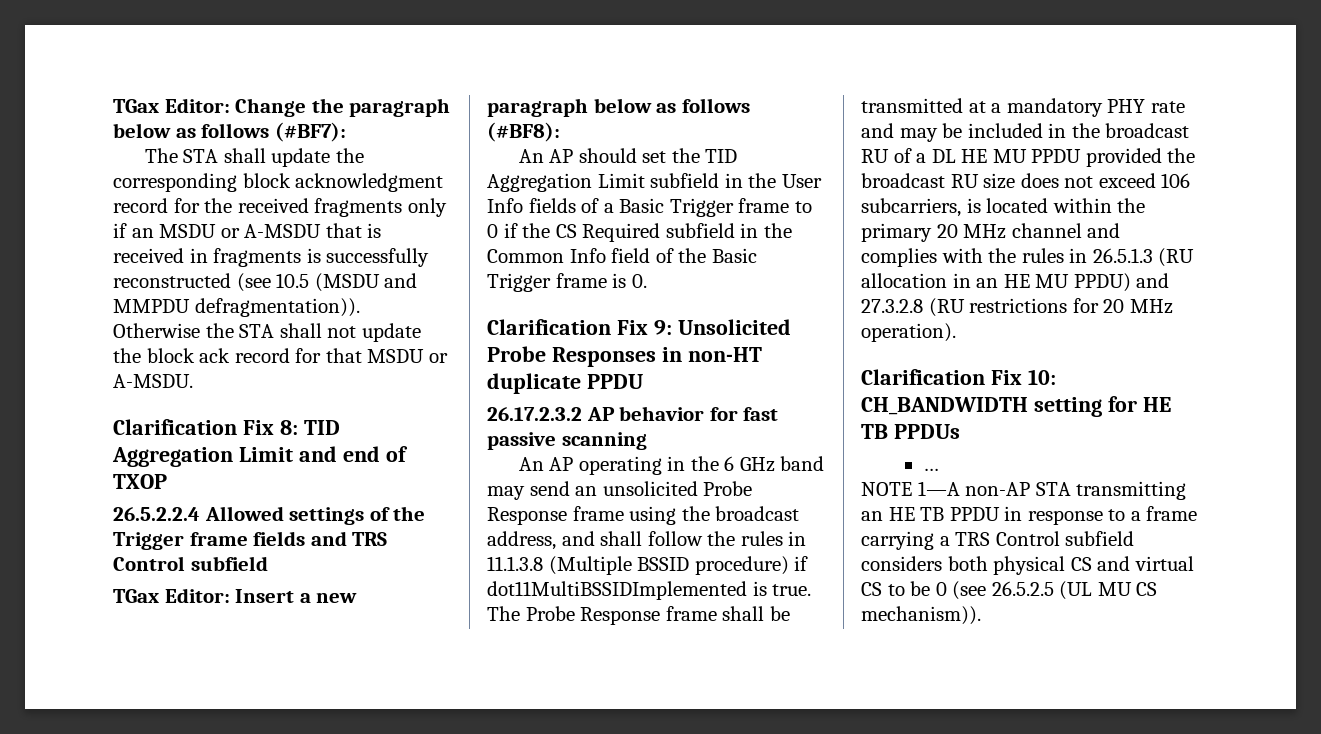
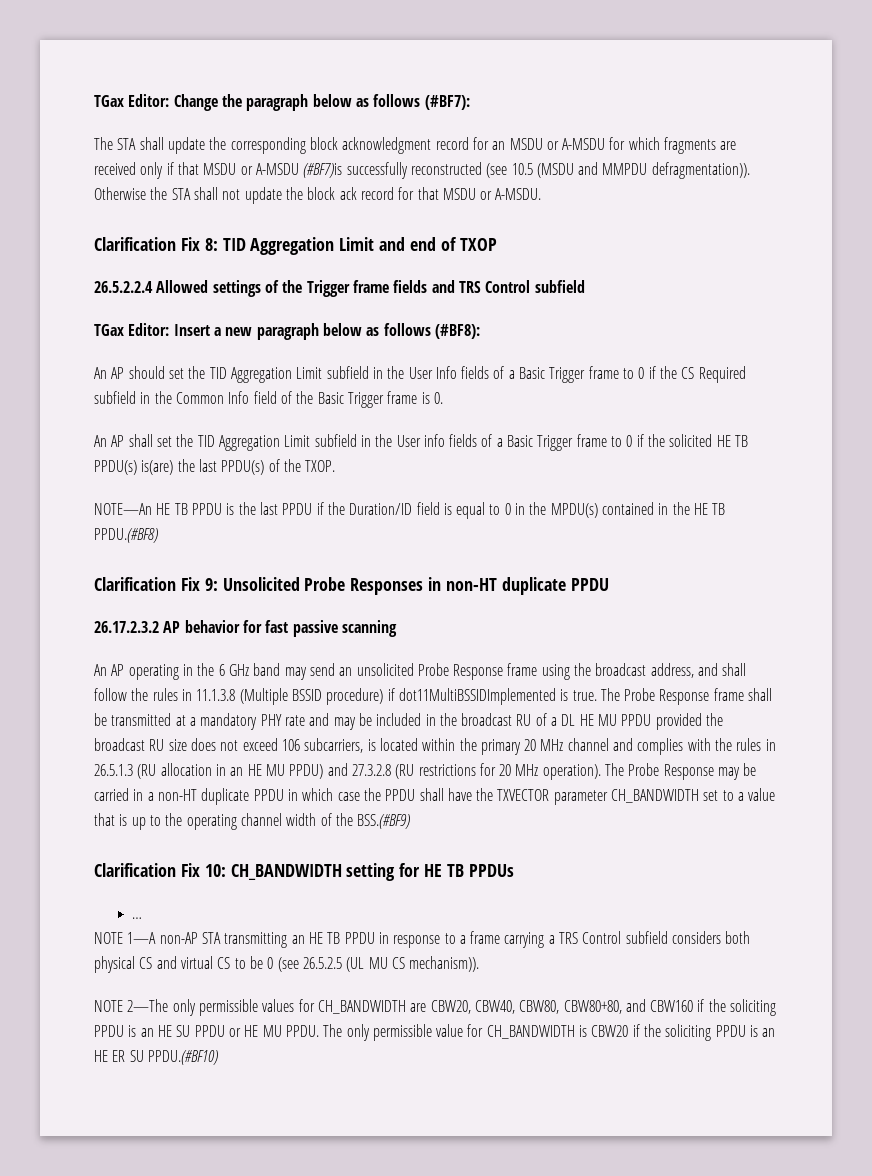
- The STA shall update the corresponding block acknowledgment record for the received fragments only if an MSDU or A-MSDU that is received in fragments is successfully reconstructed (see 10.5 (MSDU and MMPDU defragmentation)).
+ The STA shall update the corresponding block acknowledgment record for an MSDU or A-MSDU for which fragments are received only if that MSDU or A-MSDU (#BF7)is successfully reconstructed (see 10.5 (MSDU and MMPDU defragmentation)).
+ An AP shall set the TID Aggregation Limit subfield in the User info fields of a Basic Trigger frame to 0 if the solicited HE TB PPDU(s) is(are) the last PPDU(s) of the TXOP.
+ NOTE—An HE TB PPDU is the last PPDU if the Duration/ID field is equal to 0 in the MPDU(s) contained in the HE TB PPDU.(#BF8)
+ The Probe Response may be carried in a non-HT duplicate PPDU in which case the PPDU shall have the TXVECTOR parameter CH_BANDWIDTH set to a value that is up to the operating channel width of the BSS.(#BF9)
+ NOTE 2—The only permissible values for CH_BANDWIDTH are CBW20, CBW40, CBW80, CBW80+80, and CBW160 if the soliciting PPDU is an HE SU PPDU or HE MU PPDU. The only permissible value for CH_BANDWIDTH is CBW20 if the soliciting PPDU is an HE ER SU PPDU.(#BF10)

